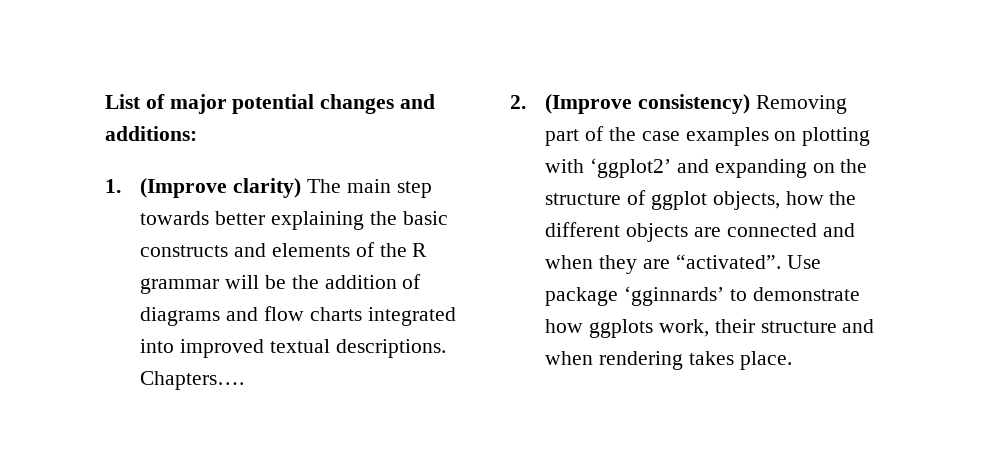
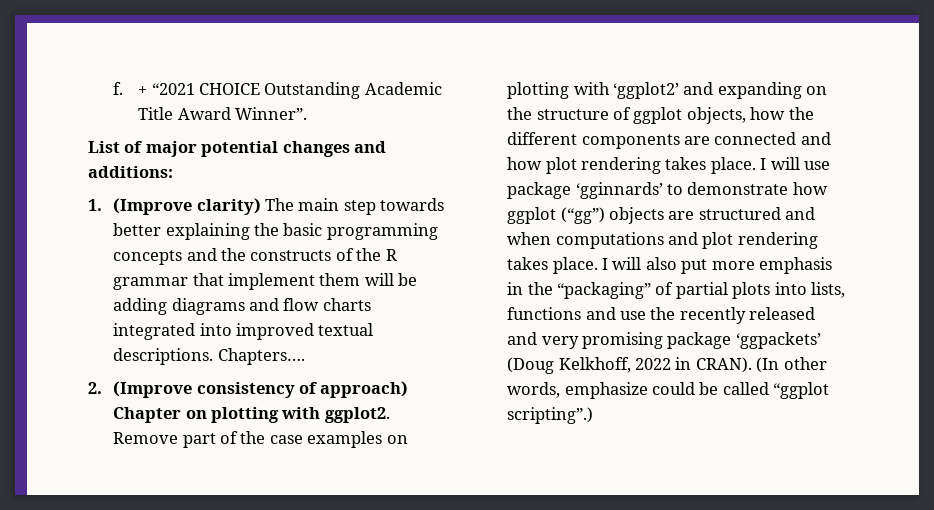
+ f. + “2021 CHOICE Outstanding Academic Title Award Winner”.
- 1. (Improve clarity) The main step towards better explaining the basic constructs and elements of the R grammar will be the addition of diagrams and flow charts integrated into improved textual descriptions.
+ 1. (Improve clarity) The main step towards better explaining the basic programming concepts and the constructs of the R grammar that implement them will be adding diagrams and flow charts integrated into improved textual descriptions.
- 2. (Improve consistency) Removing part of the case examples on plotting with ‘ggplot2’ and expanding on the structure of ggplot objects, how the different objects are connected and when they are “activated”. Use package ‘gginnards’ to demonstrate how ggplots work, their structure and when rendering takes place.
+ 2. (Improve consistency of approach) Chapter on plotting with ggplot2. Remove part of the case examples on plotting with ‘ggplot2’ and expanding on the structure of ggplot objects, how the different components are connected and how plot rendering takes place. I will use package ‘gginnards’ to demonstrate how ggplot (“gg”) objects are structured and when computations and plot rendering takes place. I will also put more emphasis in the “packaging” of partial plots into lists, functions and use the recently released and very promising package ‘ggpackets’ (Doug Kelkhoff, 2022 in CRAN). (In other words, emphasize could be called “ggplot scripting”.)

